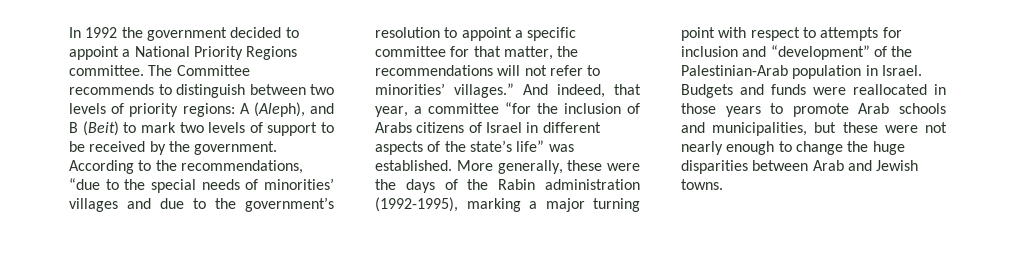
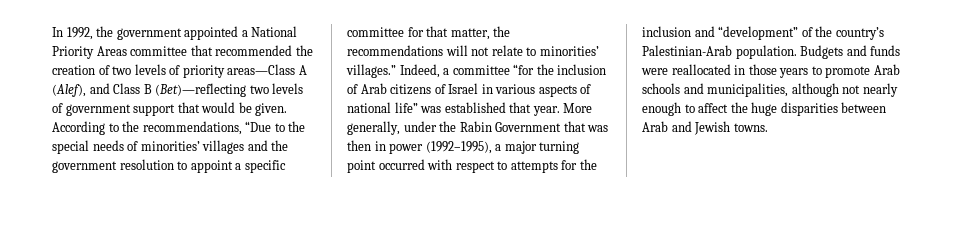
- In 1992 the government decided to appoint a National Priority Regions committee. The Committee recommends to distinguish between two levels of priority regions: A (Aleph), and B (Beit) to mark two levels of support to be received by the government.
+ In 1992, the government appointed a National Priority Areas committee that recommended the creation of two levels of priority areas—Class A (Alef), and Class B (Bet)—reflecting two levels of government support that would be given.
- According to the recommendations, “due to the special needs of minorities’ villages and due to the government’s resolution to appoint a specific committee for that matter, the recommendations will not refer to minorities’ villages.”
+ According to the recommendations, “Due to the special needs of minorities’ villages and the government resolution to appoint a specific committee for that matter, the recommendations will not relate to minorities’ villages.”
- And indeed, that year, a committee “for the inclusion of Arabs citizens of Israel in different aspects of the state’s life” was established. More generally, these were the days of the Rabin administration (1992-1995), marking a major turning point with respect to attempts for inclusion and “development” of the Palestinian-Arab population in Israel.
+ Indeed, a committee “for the inclusion of Arab citizens of Israel in various aspects of national life” was established that year. More generally, under the Rabin Government that was then in power (1992–1995), a major turning point occurred with respect to attempts for the inclusion and “development” of the country’s Palestinian-Arab population.
- Budgets and funds were reallocated in those years to promote Arab schools and municipalities, but these were not nearly enough to change the huge disparities between Arab and Jewish towns.
+ Budgets and funds were reallocated in those years to promote Arab schools and municipalities, although not nearly enough to affect the huge disparities between Arab and Jewish towns.

